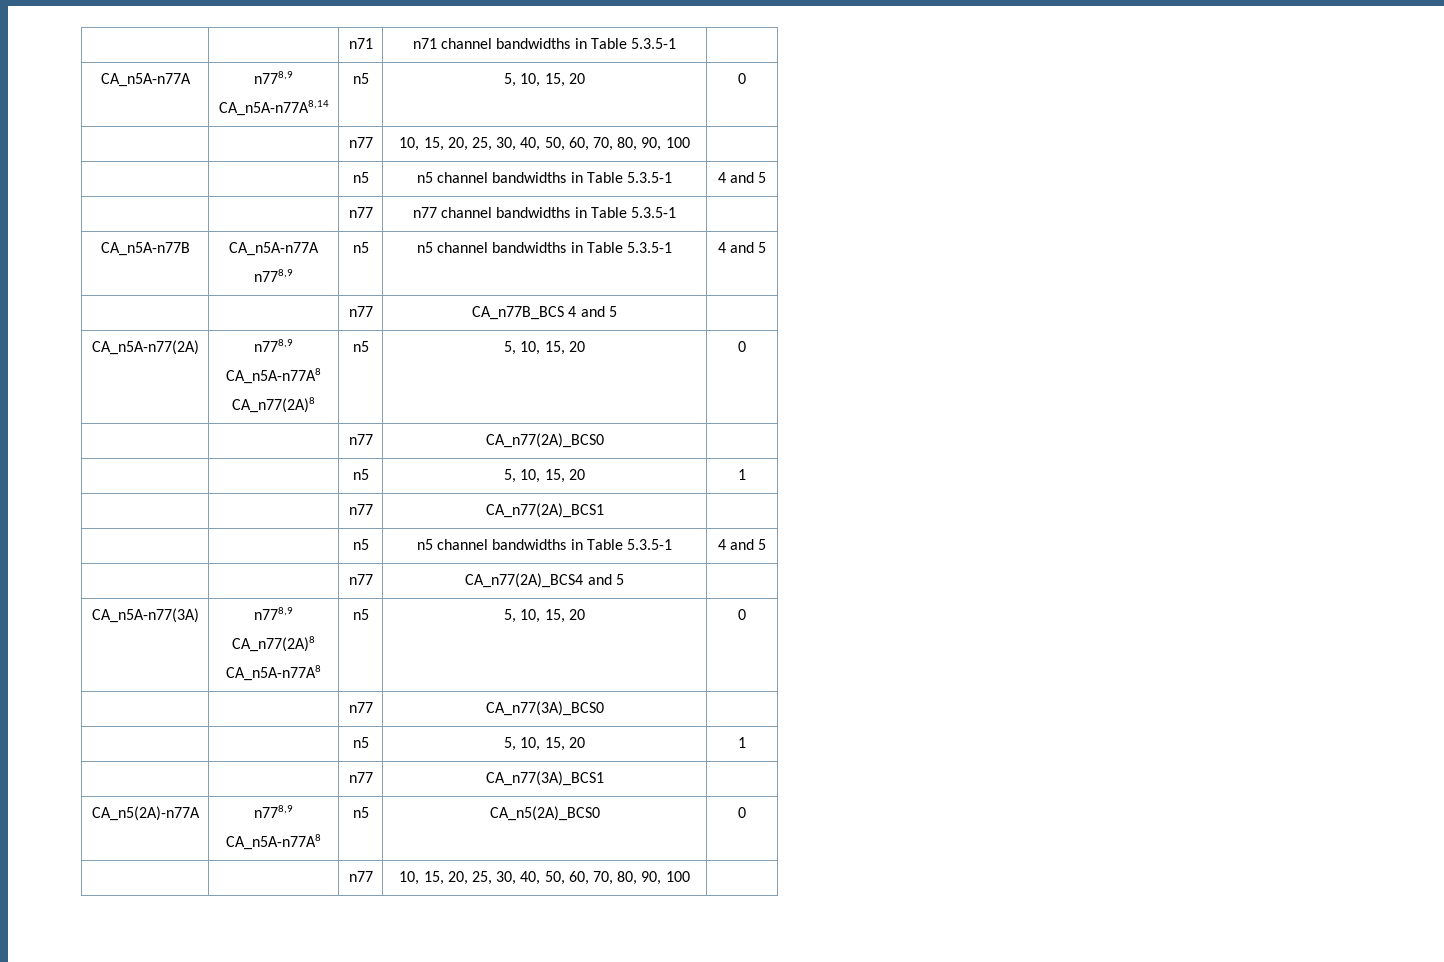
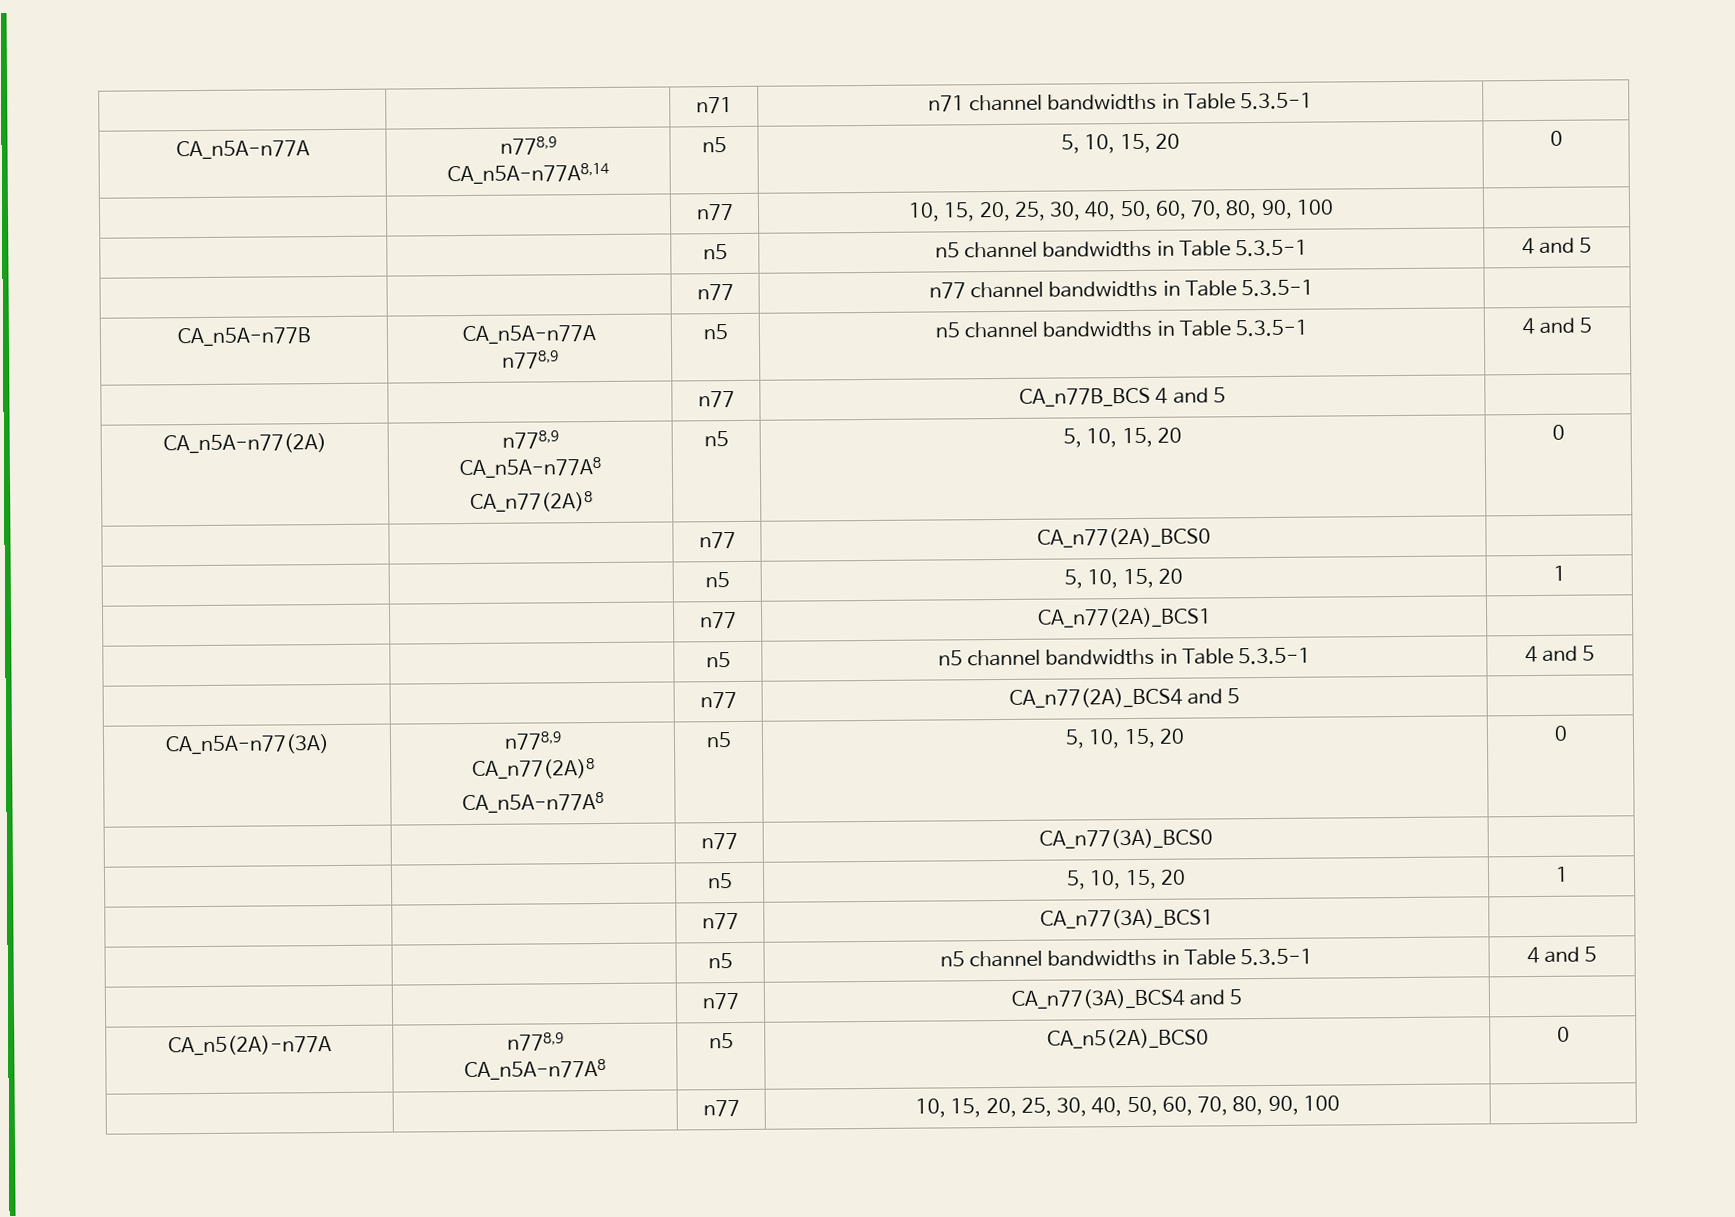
  | | n77 | CA_n77(3A)_BCS1 |
+ | | n5 | n5 channel bandwidths in Table 5.3.5-1 | 4 and 5
+ | | n77 | CA_n77(3A)_BCS4 and 5 |

